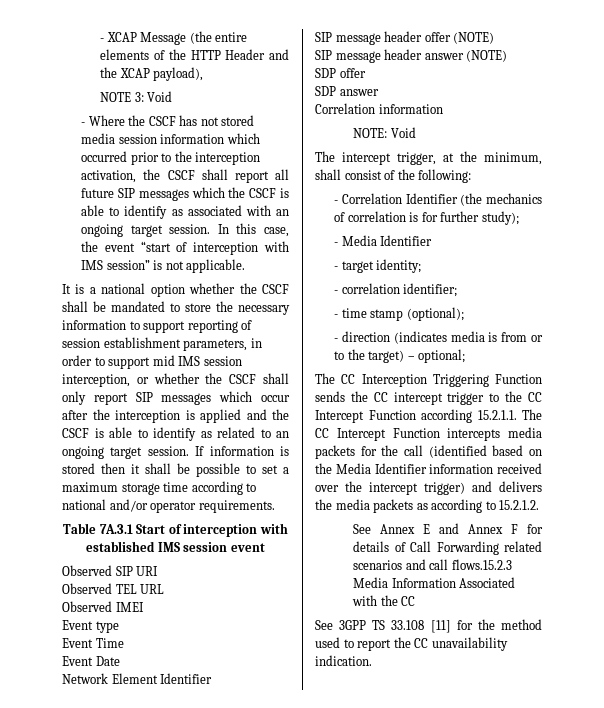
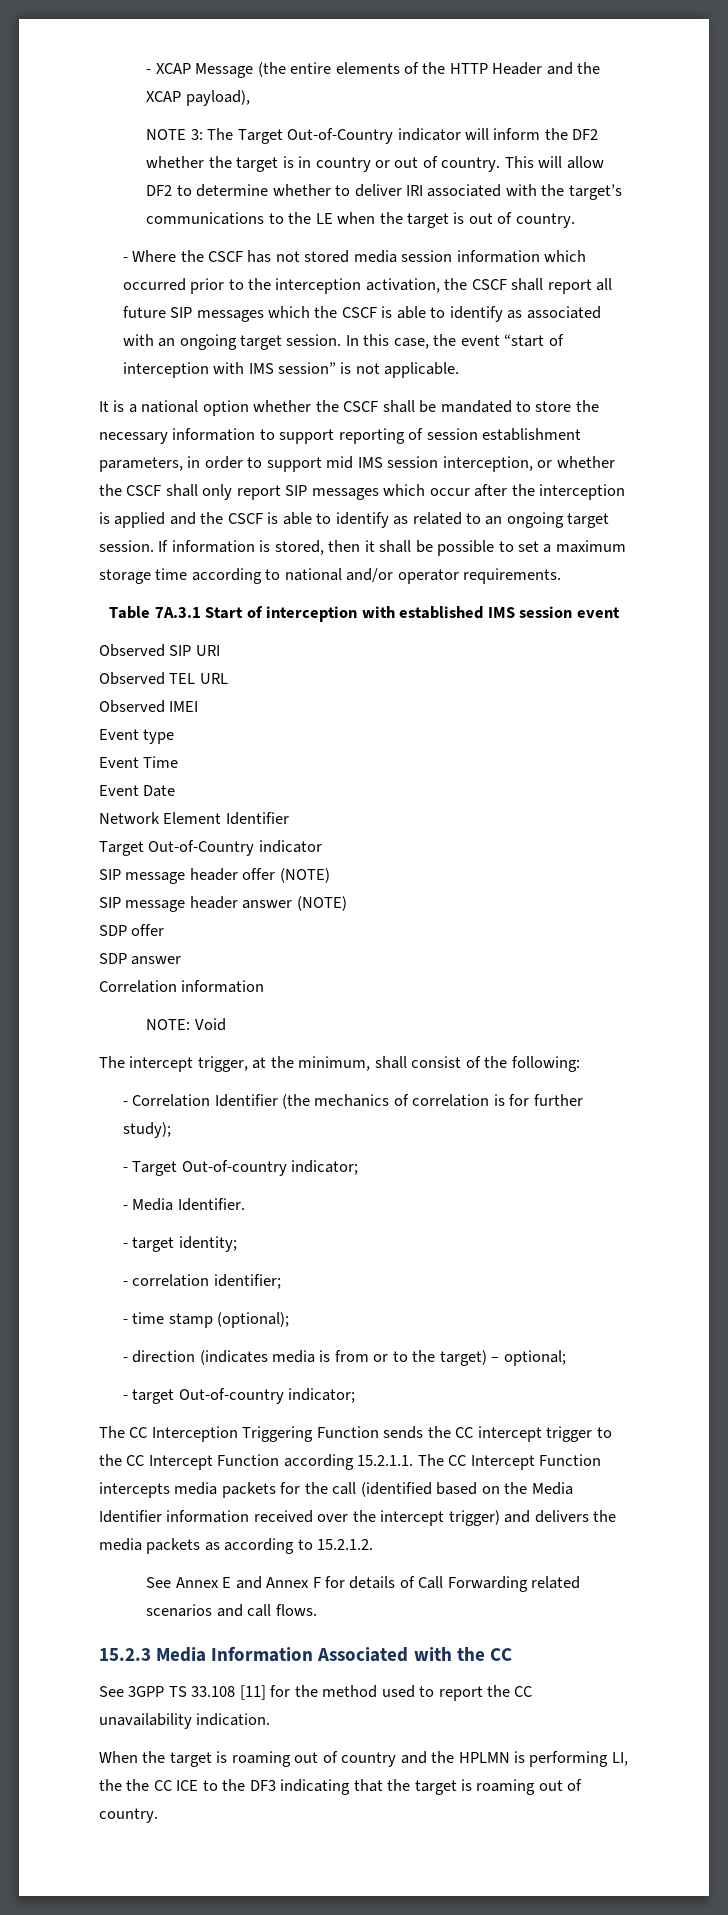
- NOTE 3: Void
+ NOTE 3: The Target Out-of-Country indicator will inform the DF2 whether the target is in country or out of country. This will allow DF2 to determine whether to deliver IRI associated with the target’s communications to the LE when the target is out of country.
- If information is stored then it shall be possible to set a maximum storage time according to national and/or operator requirements.
+ If information is stored, then it shall be possible to set a maximum storage time according to national and/or operator requirements.
  Network Element Identifier
+ Target Out-of-Country indicator
+ - Target Out-of-country indicator;
- - Media Identifier
+ - Media Identifier.
+ - target Out-of-country indicator;
- See Annex E and Annex F for details of Call Forwarding related scenarios and call flows.15.2.3 Media Information Associated with the CC
+ See Annex E and Annex F for details of Call Forwarding related scenarios and call flows.
+ 15.2.3 Media Information Associated with the CC
+ When the target is roaming out of country and the HPLMN is performing LI, the the CC ICE to the DF3 indicating that the target is roaming out of country.

